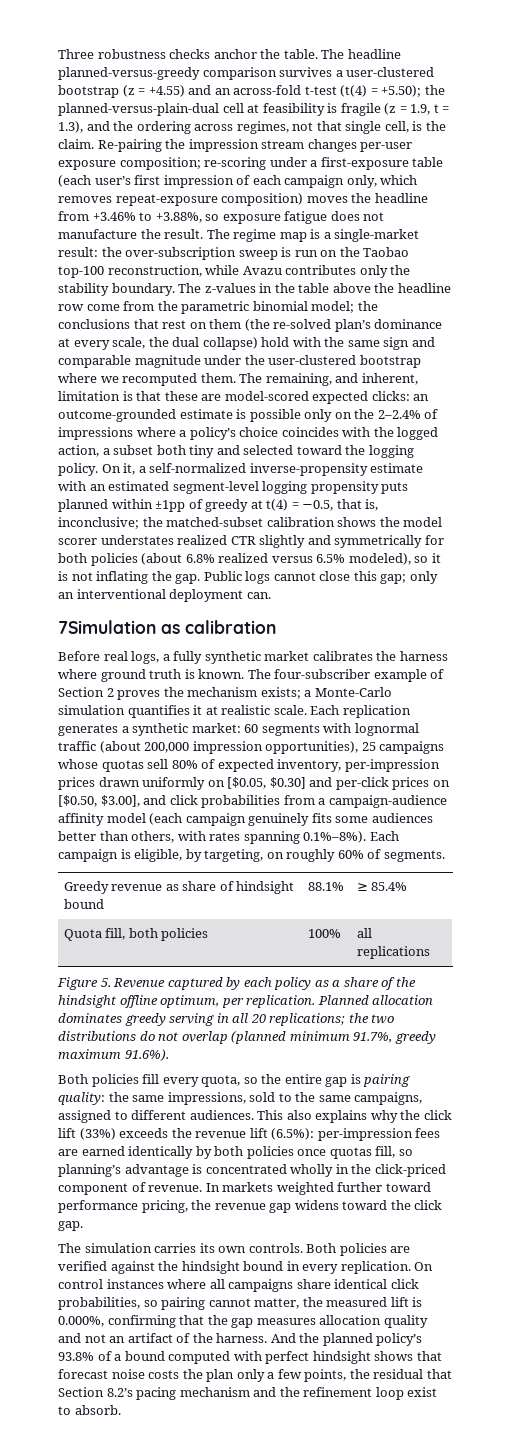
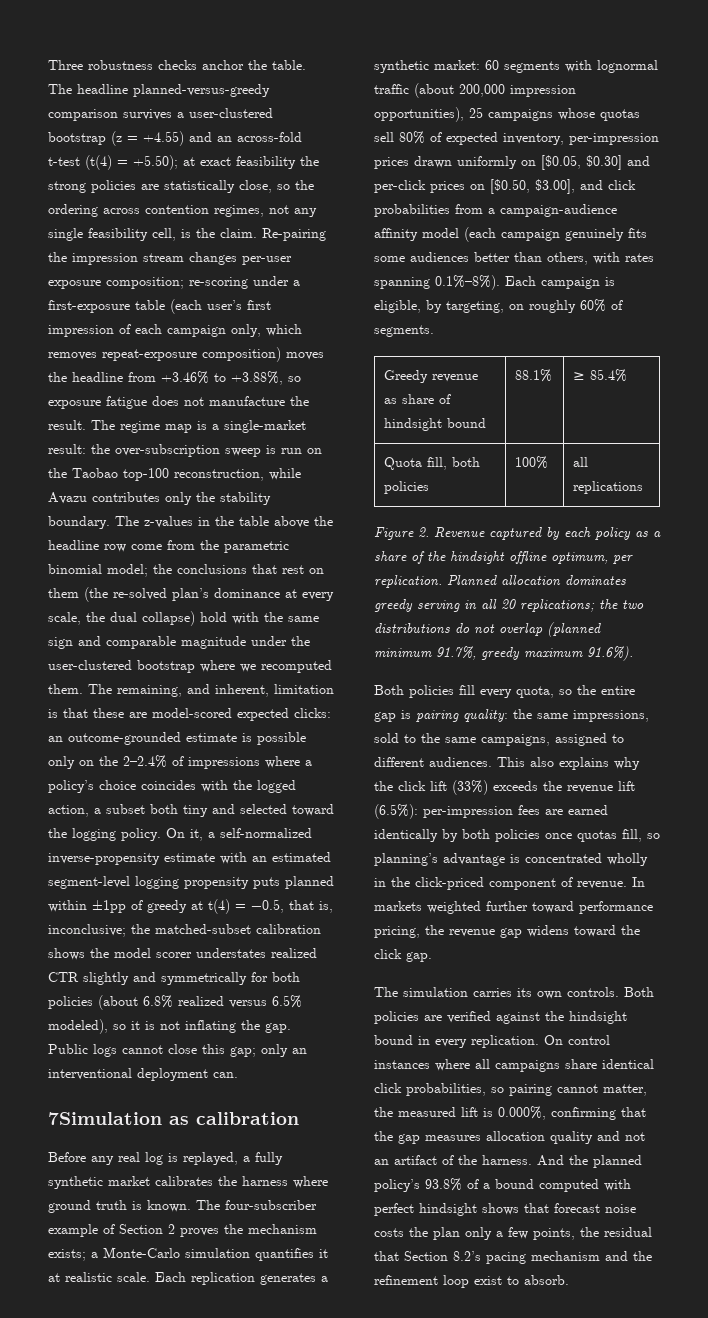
- The headline planned-versus-greedy comparison survives a user-clustered bootstrap (z = +4.55) and an across-fold t-test (t(4) = +5.50); the planned-versus-plain-dual cell at feasibility is fragile (z = 1.9, t = 1.3), and the ordering across regimes, not that single cell, is the claim.
+ The headline planned-versus-greedy comparison survives a user-clustered bootstrap (z = +4.55) and an across-fold t-test (t(4) = +5.50); at exact feasibility the strong policies are statistically close, so the ordering across contention regimes, not any single feasibility cell, is the claim.
- Before real logs, a fully synthetic market calibrates the harness where ground truth is known.
+ Before any real log is replayed, a fully synthetic market calibrates the harness where ground truth is known.
- Figure 5. Revenue captured by each policy as a share of the hindsight offline optimum, per replication.
+ Figure 2. Revenue captured by each policy as a share of the hindsight offline optimum, per replication.

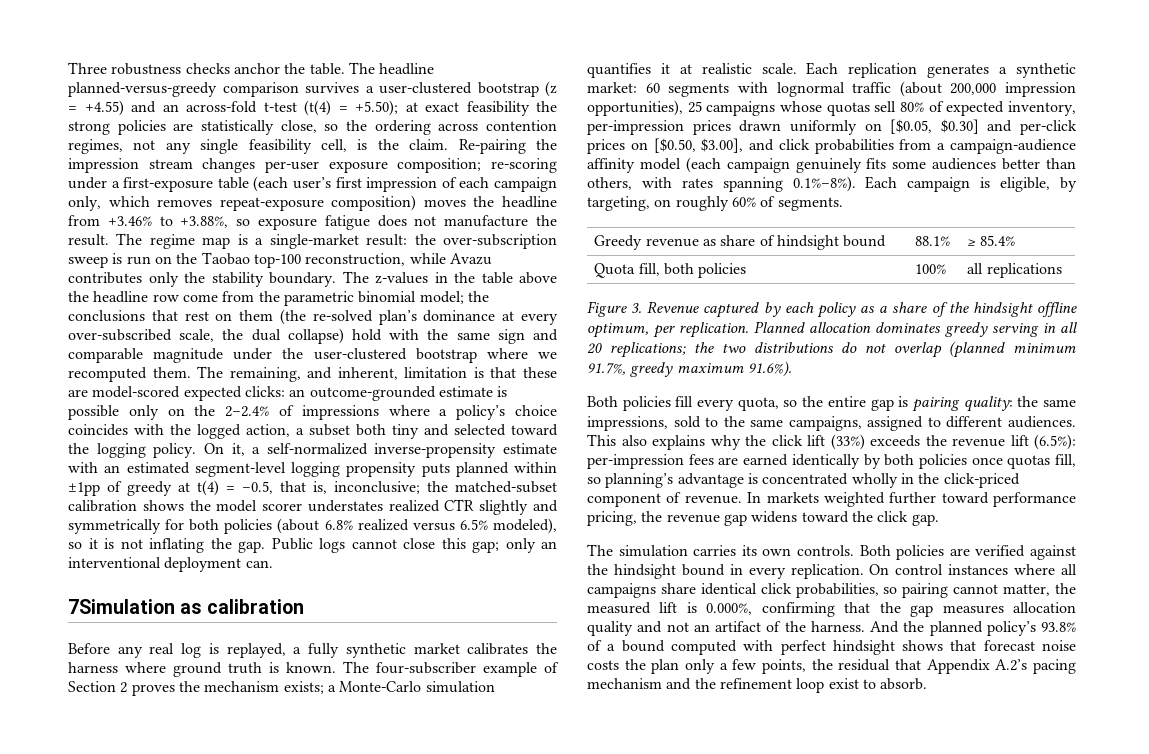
- The z-values in the table above the headline row come from the parametric binomial model; the conclusions that rest on them (the re-solved plan’s dominance at every scale, the dual collapse) hold with the same sign and comparable magnitude under the user-clustered bootstrap where we recomputed them.
+ The z-values in the table above the headline row come from the parametric binomial model; the conclusions that rest on them (the re-solved plan’s dominance at every over-subscribed scale, the dual collapse) hold with the same sign and comparable magnitude under the user-clustered bootstrap where we recomputed them.
- Figure 2. Revenue captured by each policy as a share of the hindsight offline optimum, per replication.
+ Figure 3. Revenue captured by each policy as a share of the hindsight offline optimum, per replication.
- And the planned policy’s 93.8% of a bound computed with perfect hindsight shows that forecast noise costs the plan only a few points, the residual that Section 8.2’s pacing mechanism and the refinement loop exist to absorb.
+ And the planned policy’s 93.8% of a bound computed with perfect hindsight shows that forecast noise costs the plan only a few points, the residual that Appendix A.2’s pacing mechanism and the refinement loop exist to absorb.

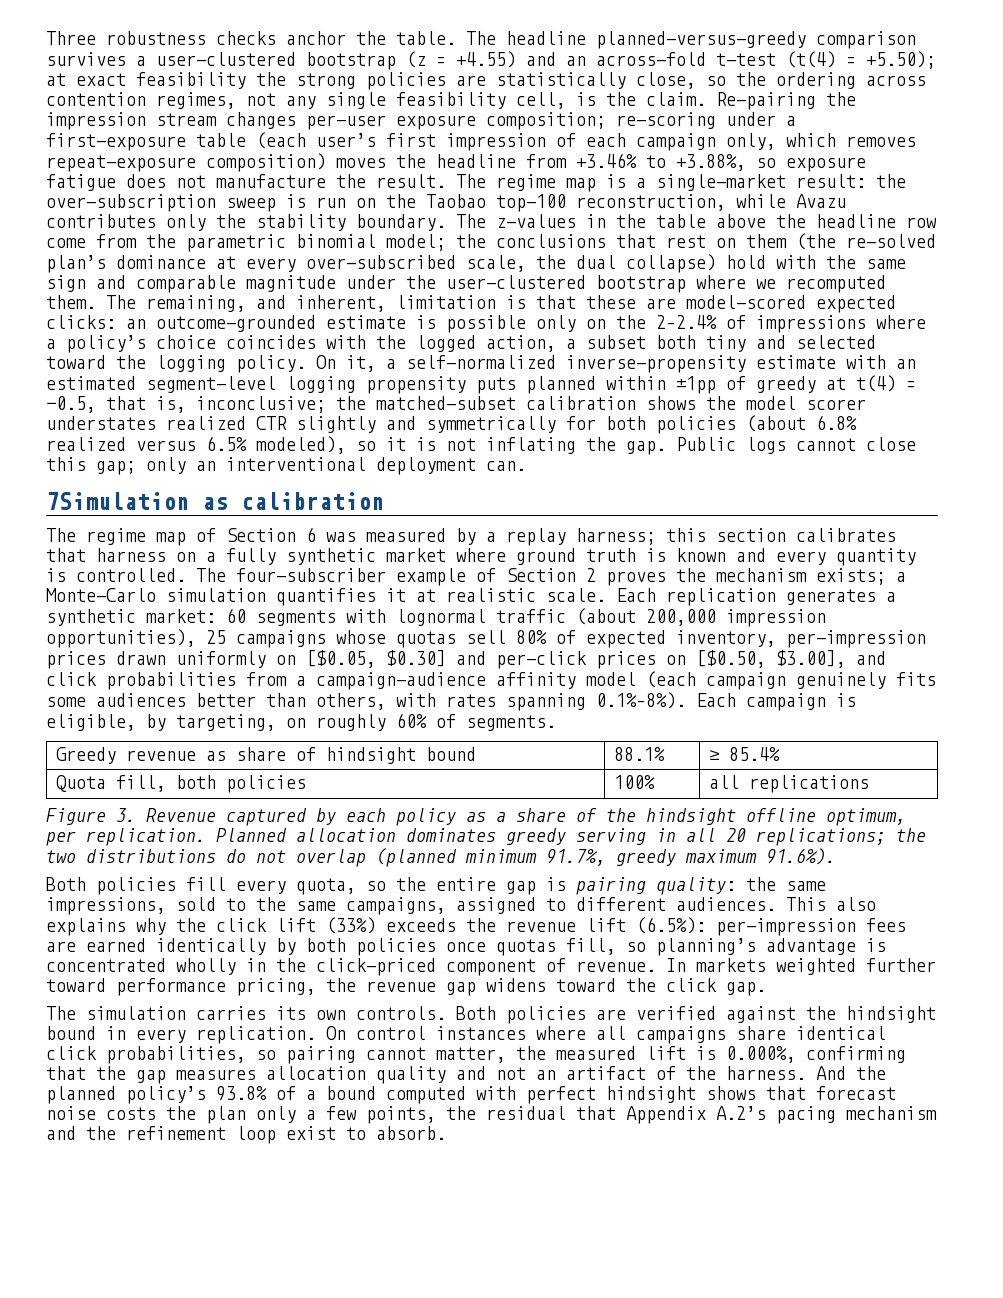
- Before any real log is replayed, a fully synthetic market calibrates the harness where ground truth is known.
+ The regime map of Section 6 was measured by a replay harness; this section calibrates that harness on a fully synthetic market where ground truth is known and every quantity is controlled.

